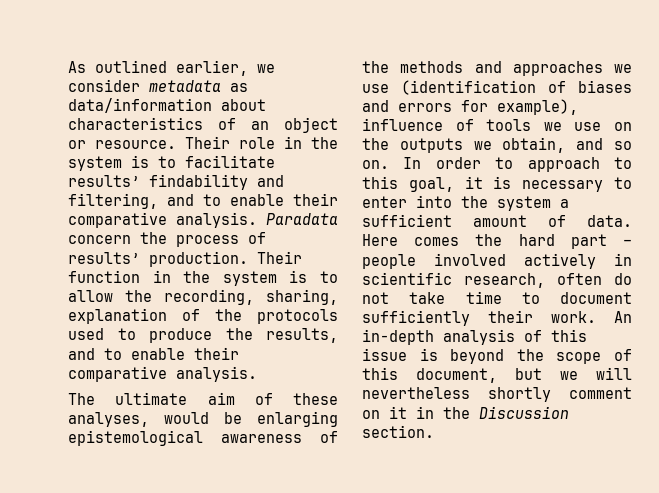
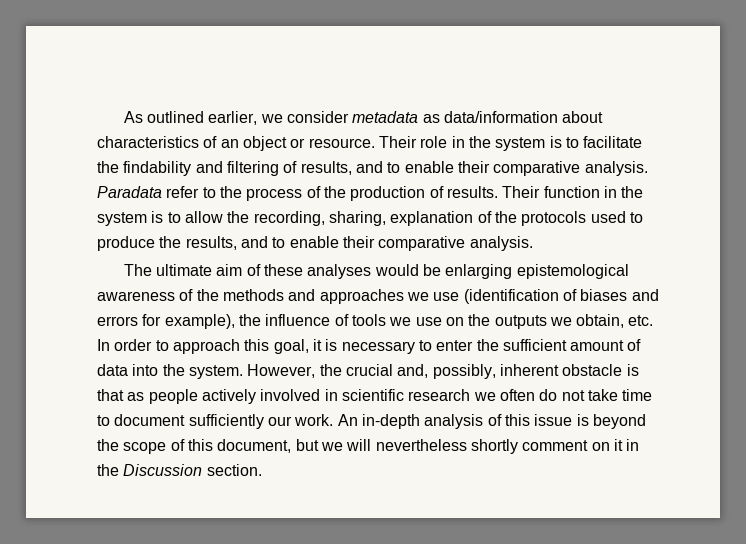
- Their role in the system is to facilitate results’ findability and filtering, and to enable their comparative analysis.
+ Their role in the system is to facilitate the findability and filtering of results, and to enable their comparative analysis.
- Paradata concern the process of results’ production.
+ Paradata refer to the process of the production of results.
- The ultimate aim of these analyses, would be enlarging epistemological awareness of the methods and approaches we use (identification of biases and errors for example), influence of tools we use on the outputs we obtain, and so on. In order to approach to this goal, it is necessary to enter into the system a sufficient amount of data. Here comes the hard part – people involved actively in scientific research, often do not take time to document sufficiently their work.
+ The ultimate aim of these analyses would be enlarging epistemological awareness of the methods and approaches we use (identification of biases and errors for example), the influence of tools we use on the outputs we obtain, etc. In order to approach this goal, it is necessary to enter the sufficient amount of data into the system. However, the crucial and, possibly, inherent obstacle is that as people actively involved in scientific research we often do not take time to document sufficiently our work.

